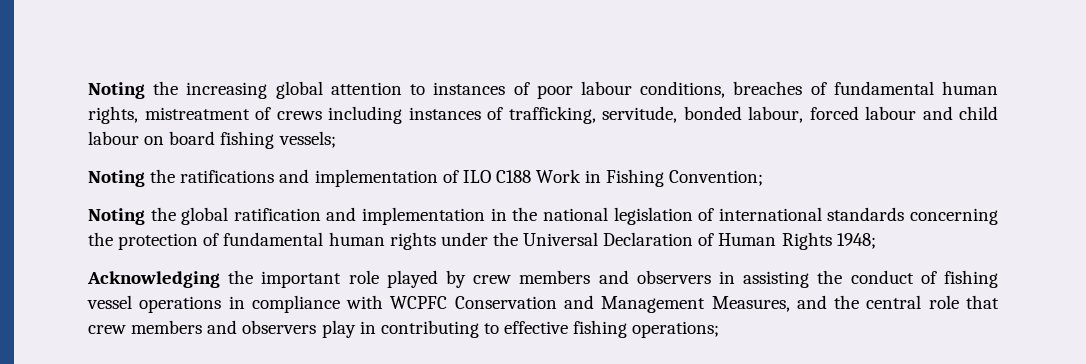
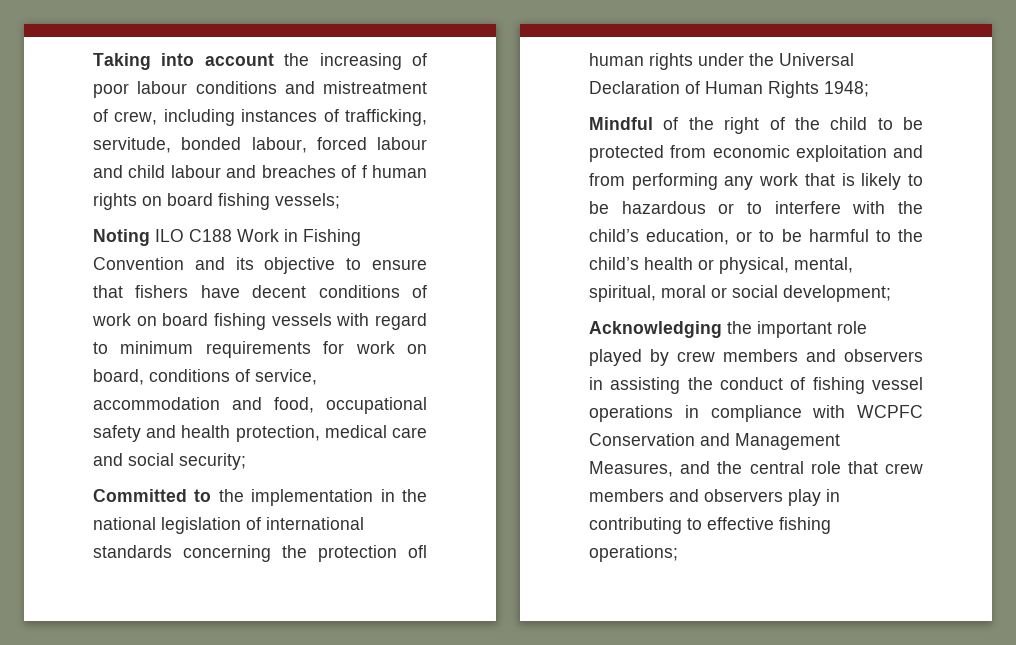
- Noting the increasing global attention to instances of poor labour conditions, breaches of fundamental human rights, mistreatment of crews including instances of trafficking, servitude, bonded labour, forced labour and child labour on board fishing vessels;
+ Taking into account the increasing of poor labour conditions and mistreatment of crew, including instances of trafficking, servitude, bonded labour, forced labour and child labour and breaches of f human rights on board fishing vessels;
- Noting the ratifications and implementation of ILO C188 Work in Fishing Convention;
- Noting the global ratification and implementation in the national legislation of international standards concerning the protection of fundamental human rights under the Universal Declaration of Human Rights 1948;
+ Noting ILO C188 Work in Fishing Convention and its objective to ensure that fishers have decent conditions of work on board fishing vessels with regard to minimum requirements for work on board, conditions of service, accommodation and food, occupational safety and health protection, medical care and social security;
+ Committed to the implementation in the national legislation of international standards concerning the protection ofl human rights under the Universal Declaration of Human Rights 1948;
+ Mindful of the right of the child to be protected from economic exploitation and from performing any work that is likely to be hazardous or to interfere with the child’s education, or to be harmful to the child’s health or physical, mental, spiritual, moral or social development;

